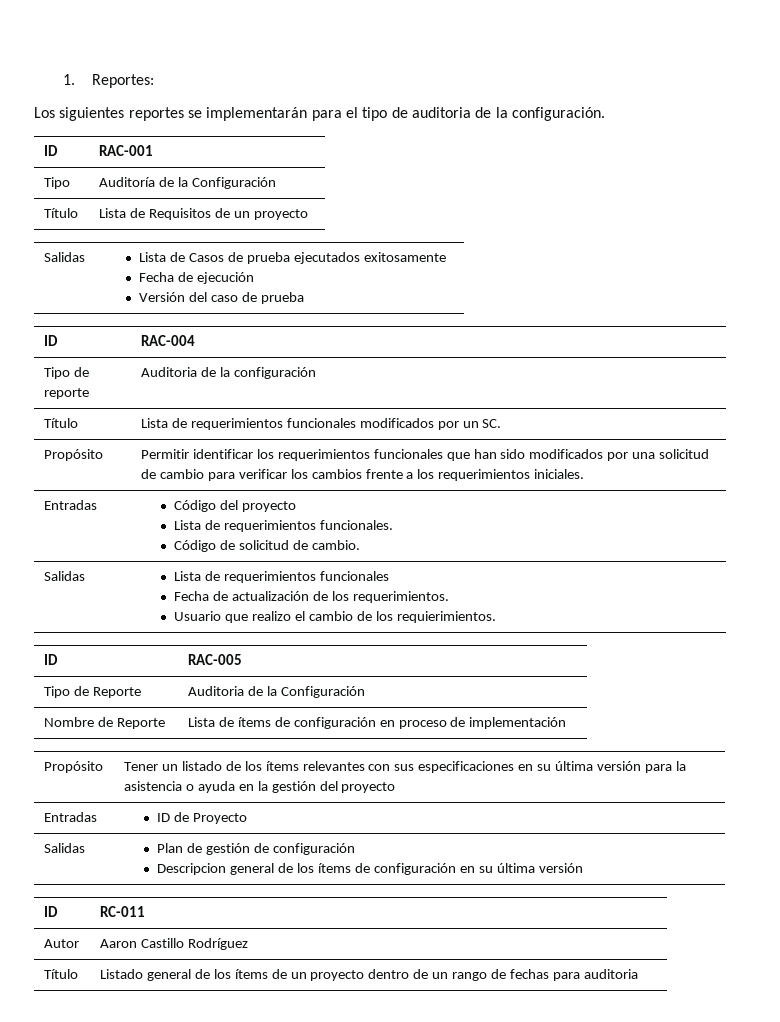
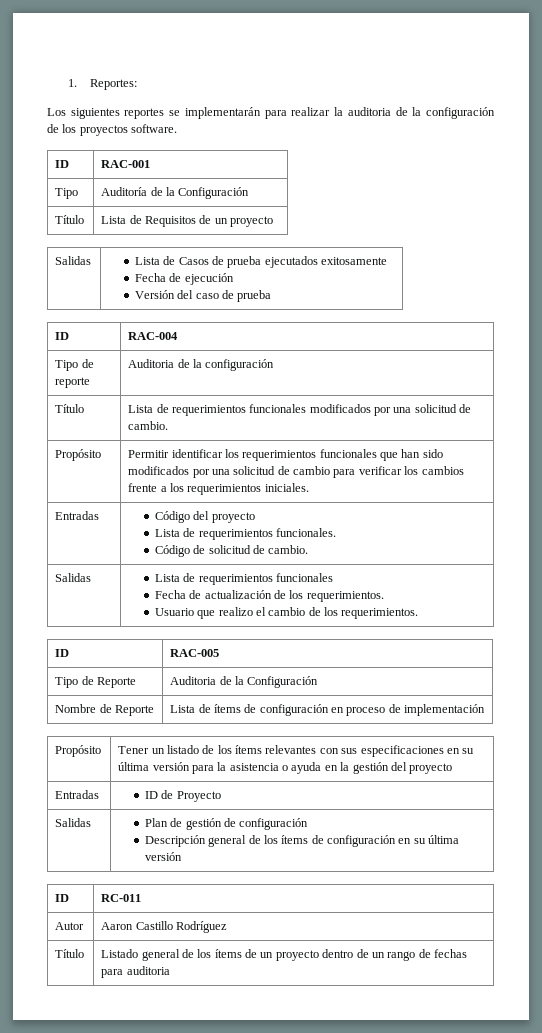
- Los siguientes reportes se implementarán para el tipo de auditoria de la configuración.
+ Los siguientes reportes se implementarán para realizar la auditoria de la configuración de los proyectos software.
- Título | Lista de requerimientos funcionales modificados por un SC.
+ Título | Lista de requerimientos funcionales modificados por una solicitud de cambio.
  Salidas | Lista de requerimientos funcionales
  Fecha de actualización de los requerimientos.
- Usuario que realizo el cambio de los requierimientos.
+ Usuario que realizo el cambio de los requerimientos.
  Salidas | Plan de gestión de configuración
- Descripcion general de los ítems de configuración en su última versión
+ Descripción general de los ítems de configuración en su última versión

